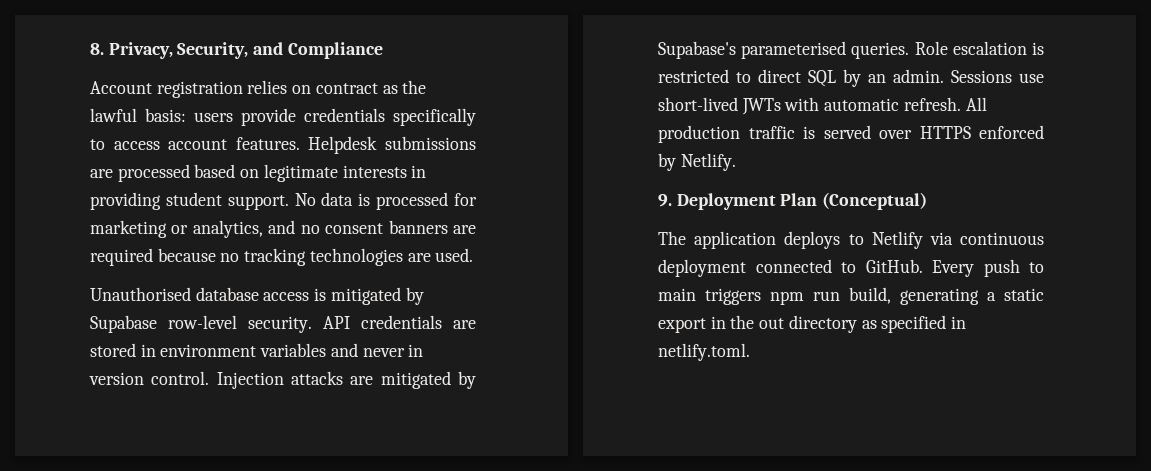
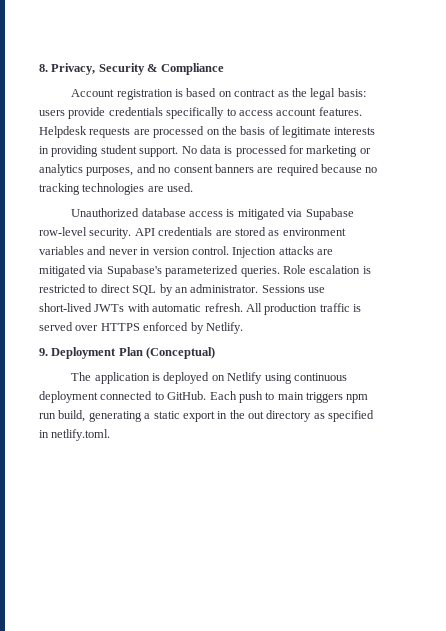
- 8. Privacy, Security, and Compliance
+ 8. Privacy, Security & Compliance
- Account registration relies on contract as the lawful basis: users provide credentials specifically to access account features.
+ Account registration is based on contract as the legal basis: users provide credentials specifically to access account features.
- Helpdesk submissions are processed based on legitimate interests in providing student support.
+ Helpdesk requests are processed on the basis of legitimate interests in providing student support.
- No data is processed for marketing or analytics, and no consent banners are required because no tracking technologies are used.
+ No data is processed for marketing or analytics purposes, and no consent banners are required because no tracking technologies are used.
- Unauthorised database access is mitigated by Supabase row-level security.
+ Unauthorized database access is mitigated via Supabase row-level security.
- API credentials are stored in environment variables and never in version control.
+ API credentials are stored as environment variables and never in version control.
- Injection attacks are mitigated by Supabase's parameterised queries.
+ Injection attacks are mitigated via Supabase's parameterized queries.
- Role escalation is restricted to direct SQL by an admin.
+ Role escalation is restricted to direct SQL by an administrator.
- The application deploys to Netlify via continuous deployment connected to GitHub.
+ The application is deployed on Netlify using continuous deployment connected to GitHub.
- Every push to main triggers npm run build, generating a static export in the out directory as specified in netlify.toml.
+ Each push to main triggers npm run build, generating a static export in the out directory as specified in netlify.toml.

